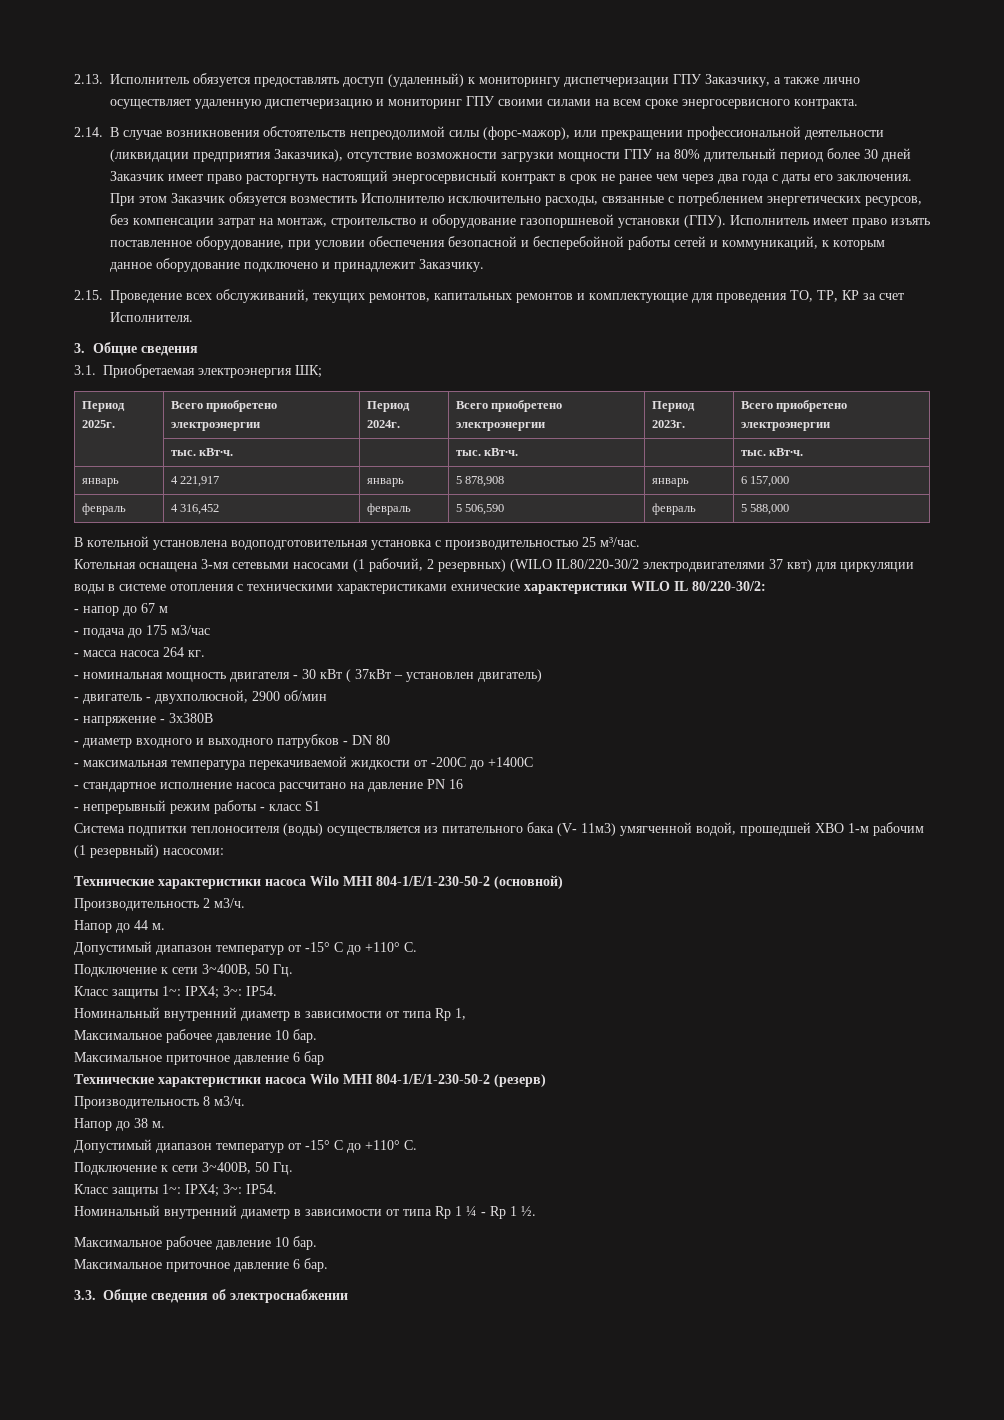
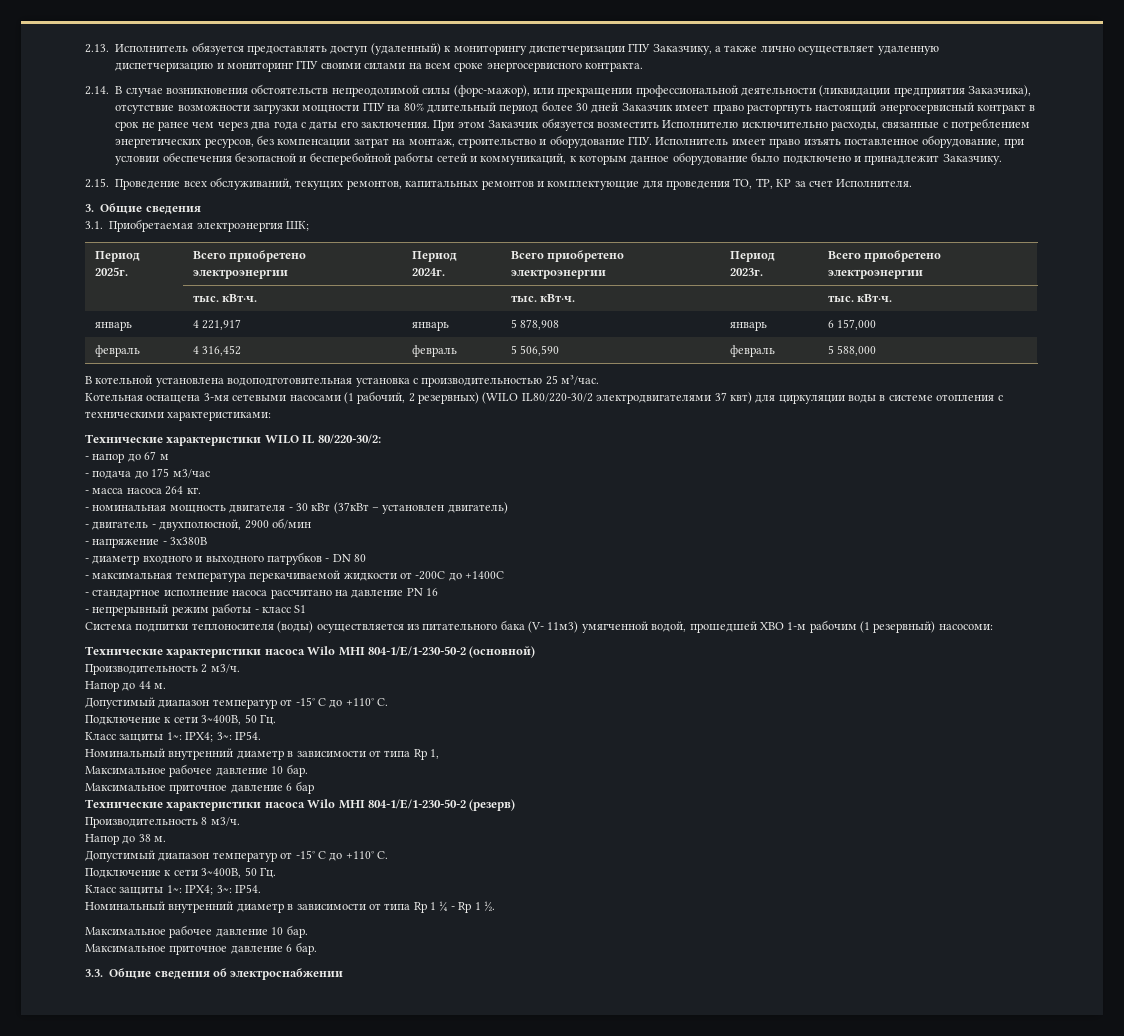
- При этом Заказчик обязуется возместить Исполнителю исключительно расходы, связанные с потреблением энергетических ресурсов, без компенсации затрат на монтаж, строительство и оборудование газопоршневой установки (ГПУ). Исполнитель имеет право изъять поставленное оборудование, при условии обеспечения безопасной и бесперебойной работы сетей и коммуникаций, к которым данное оборудование подключено и принадлежит Заказчику.
+ При этом Заказчик обязуется возместить Исполнителю исключительно расходы, связанные с потреблением энергетических ресурсов, без компенсации затрат на монтаж, строительство и оборудование ГПУ. Исполнитель имеет право изъять поставленное оборудование, при условии обеспечения безопасной и бесперебойной работы сетей и коммуникаций, к которым данное оборудование было подключено и принадлежит Заказчику.
- Котельная оснащена 3-мя сетевыми насосами (1 рабочий, 2 резервных) (WILO IL80/220-30/2 электродвигателями 37 квт) для циркуляции воды в системе отопления с техническими характеристиками ехнические характеристики WILO IL 80/220-30/2:
+ Котельная оснащена 3-мя сетевыми насосами (1 рабочий, 2 резервных) (WILO IL80/220-30/2 электродвигателями 37 квт) для циркуляции воды в системе отопления с техническими характеристиками:
+ Технические характеристики WILO IL 80/220-30/2:
- - номинальная мощность двигателя - 30 кВт ( 37кВт – установлен двигатель)
+ - номинальная мощность двигателя - 30 кВт (37кВт – установлен двигатель)

